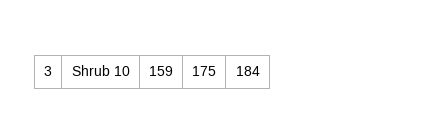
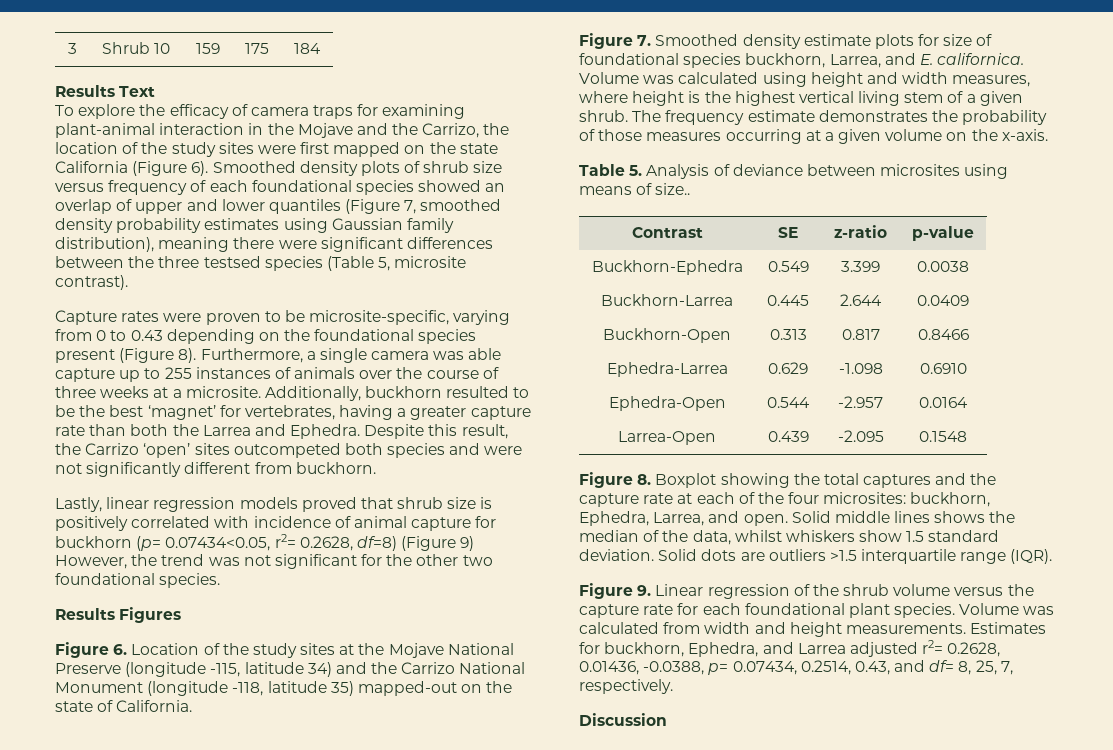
+ Results Text
+ To explore the efficacy of camera traps for examining plant-animal interaction in the Mojave and the Carrizo, the location of the study sites were first mapped on the state California (Figure 6). Smoothed density plots of shrub size versus frequency of each foundational species showed an overlap of upper and lower quantiles (Figure 7, smoothed density probability estimates using Gaussian family distribution), meaning there were significant differences between the three testsed species (Table 5, microsite contrast).
+ Capture rates were proven to be microsite-specific, varying from 0 to 0.43 depending on the foundational species present (Figure 8). Furthermore, a single camera was able capture up to 255 instances of animals over the course of three weeks at a microsite. Additionally, buckhorn resulted to be the best ‘magnet’ for vertebrates, having a greater capture rate than both the Larrea and Ephedra. Despite this result, the Carrizo ‘open’ sites outcompeted both species and were not significantly different from buckhorn.
+ Lastly, linear regression models proved that shrub size is positively correlated with incidence of animal capture for buckhorn (p= 0.07434<0.05, r2= 0.2628, df=8) (Figure 9) However, the trend was not significant for the other two foundational species.
+ Results Figures
+ Figure 6. Location of the study sites at the Mojave National Preserve (longitude -115, latitude 34) and the Carrizo National Monument (longitude -118, latitude 35) mapped-out on the state of California.
+ Figure 7. Smoothed density estimate plots for size of foundational species buckhorn, Larrea, and E. californica. Volume was calculated using height and width measures, where height is the highest vertical living stem of a given shrub. The frequency estimate demonstrates the probability of those measures occurring at a given volume on the x-axis.
+ Table 5. Analysis of deviance between microsites using means of size..
+ Contrast | SE | z-ratio | p-value
+ Buckhorn-Ephedra | 0.549 | 3.399 | 0.0038
+ Buckhorn-Larrea | 0.445 | 2.644 | 0.0409
+ Buckhorn-Open | 0.313 | 0.817 | 0.8466
+ Ephedra-Larrea | 0.629 | -1.098 | 0.6910
+ Ephedra-Open | 0.544 | -2.957 | 0.0164
+ Larrea-Open | 0.439 | -2.095 | 0.1548
+ Figure 8. Boxplot showing the total captures and the capture rate at each of the four microsites: buckhorn, Ephedra, Larrea, and open. Solid middle lines shows the median of the data, whilst whiskers show 1.5 standard deviation. Solid dots are outliers >1.5 interquartile range (IQR).
+ Figure 9. Linear regression of the shrub volume versus the capture rate for each foundational plant species. Volume was calculated from width and height measurements. Estimates for buckhorn, Ephedra, and Larrea adjusted r2= 0.2628, 0.01436, -0.0388, p= 0.07434, 0.2514, 0.43, and df= 8, 25, 7, respectively.
+ Discussion

